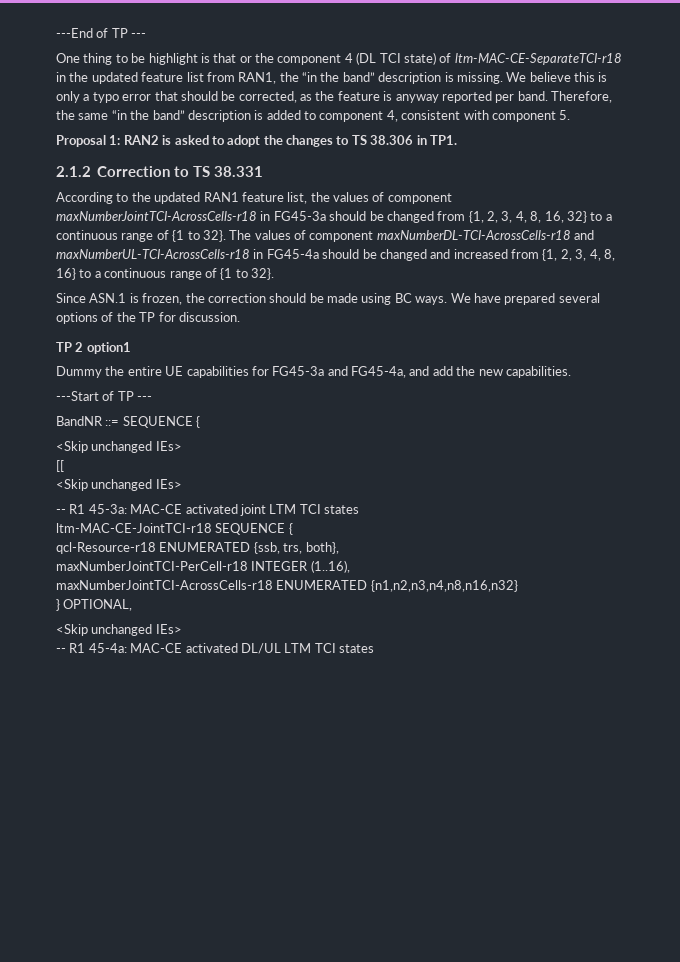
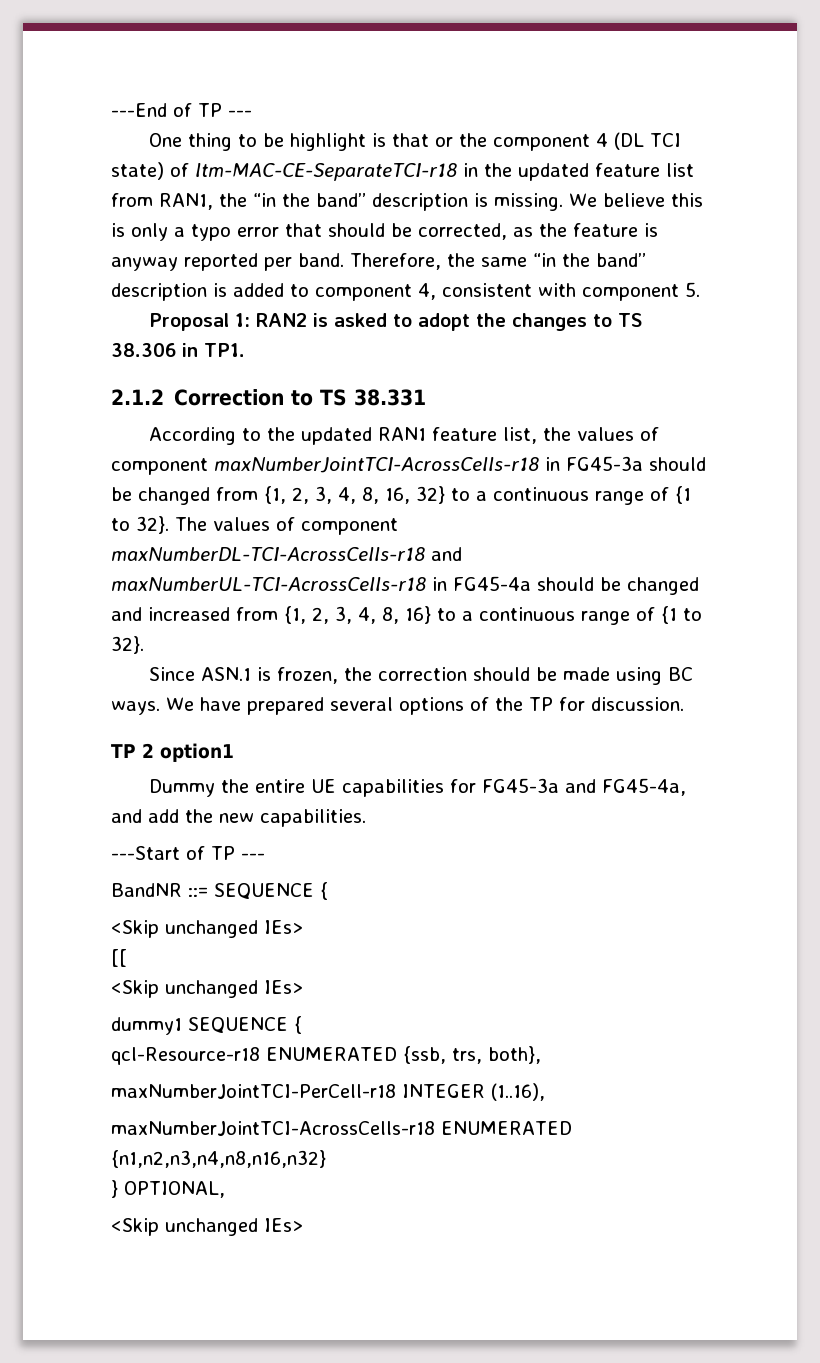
- -- R1 45-3a: MAC-CE activated joint LTM TCI states
- ltm-MAC-CE-JointTCI-r18 SEQUENCE {
+ dummy1 SEQUENCE {
- -- R1 45-4a: MAC-CE activated DL/UL LTM TCI states

